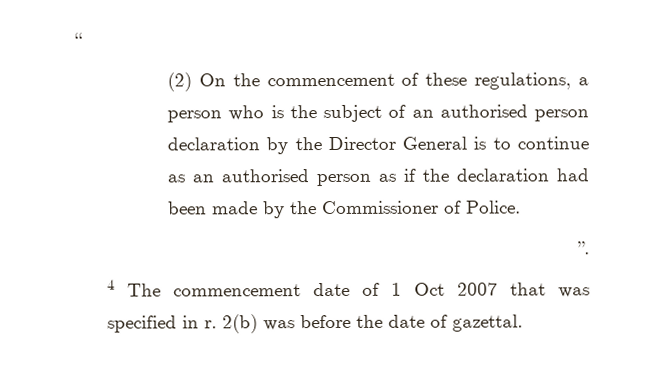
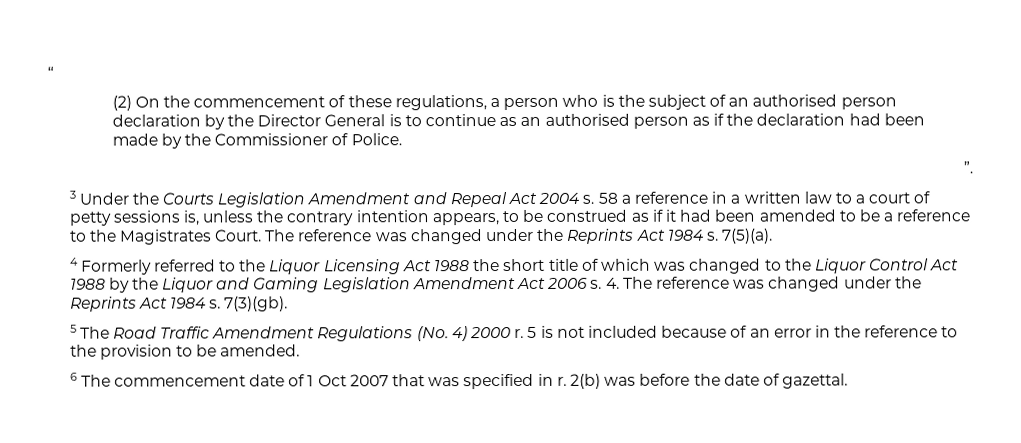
- 4 The commencement date of 1 Oct 2007 that was specified in r.
+ 3 Under the Courts Legislation Amendment and Repeal Act 2004 s. 58 a reference in a written law to a court of petty sessions is, unless the contrary intention appears, to be construed as if it had been amended to be a reference to the Magistrates Court. The reference was changed under the Reprints Act 1984 s. 7(5)(a).
+ 4 Formerly referred to the Liquor Licensing Act 1988 the short title of which was changed to the Liquor Control Act 1988 by the Liquor and Gaming Legislation Amendment Act 2006 s. 4. The reference was changed under the Reprints Act 1984 s. 7(3)(gb).
+ 5 The Road Traffic Amendment Regulations (No. 4) 2000 r. 5 is not included because of an error in the reference to the provision to be amended.
+ 6 The commencement date of 1 Oct 2007 that was specified in r.

